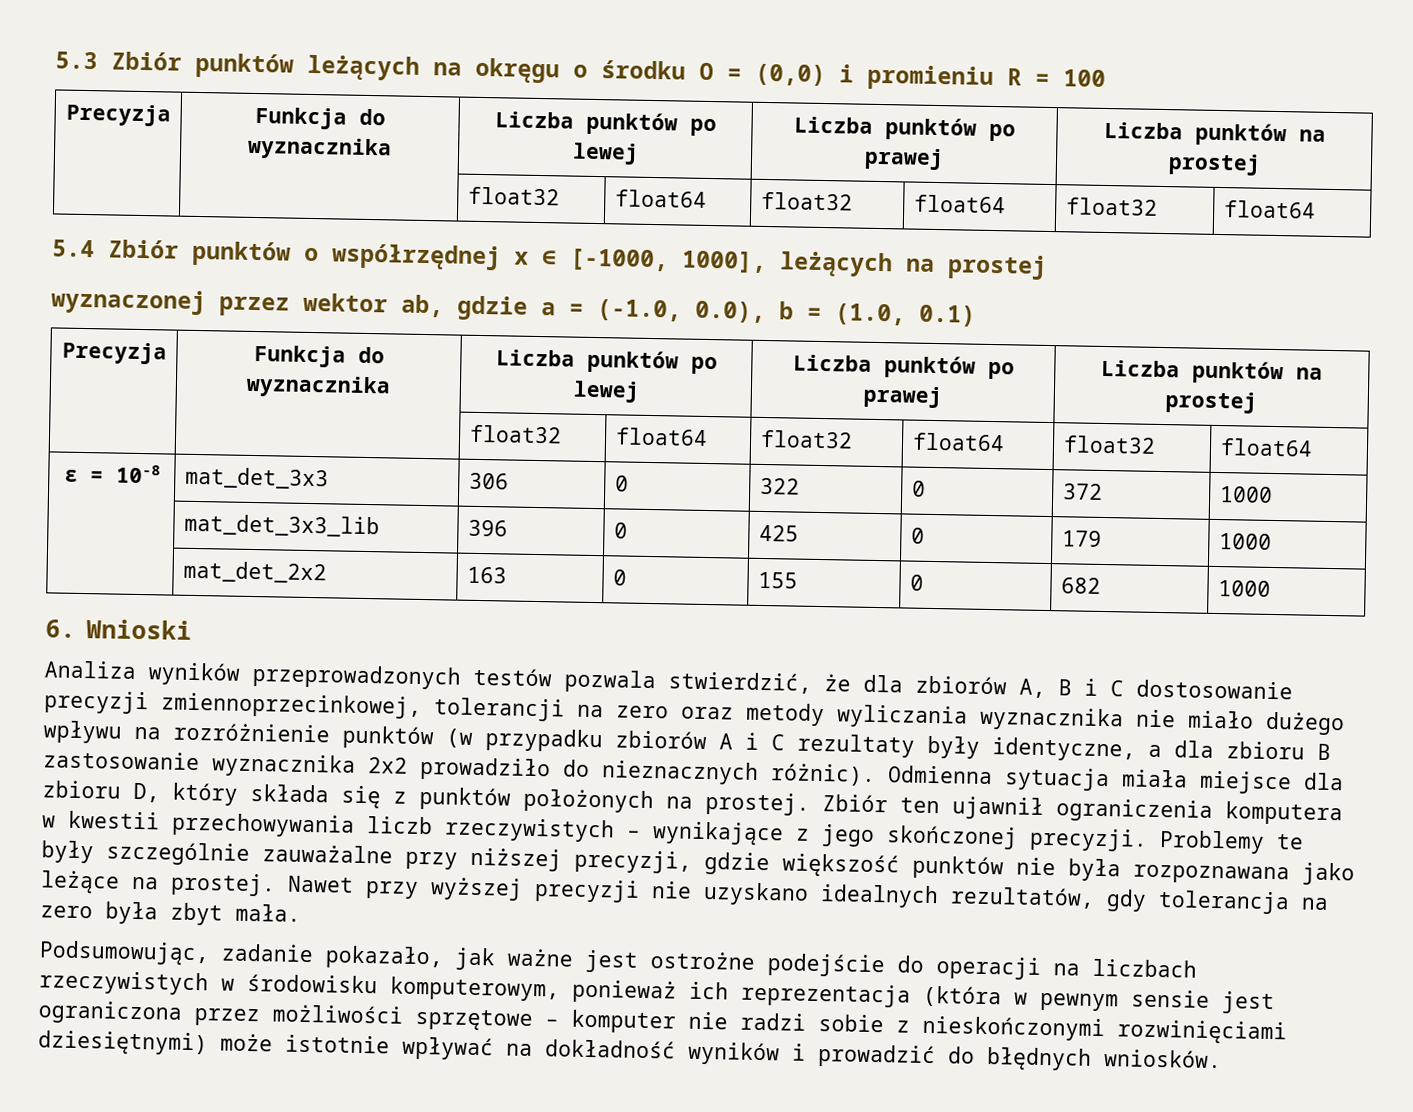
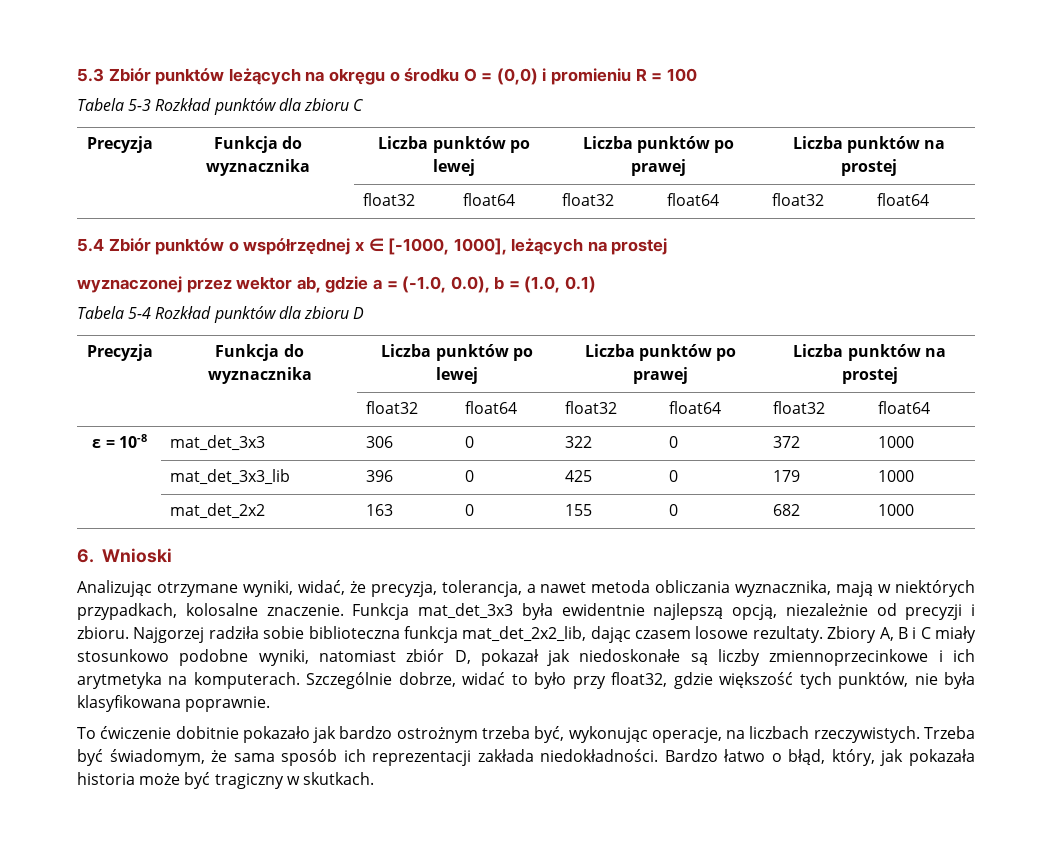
+ Tabela 5-3 Rozkład punktów dla zbioru C
+ Tabela 5-4 Rozkład punktów dla zbioru D
- Analiza wyników przeprowadzonych testów pozwala stwierdzić, że dla zbiorów A, B i C dostosowanie precyzji zmiennoprzecinkowej, tolerancji na zero oraz metody wyliczania wyznacznika nie miało dużego wpływu na rozróżnienie punktów (w przypadku zbiorów A i C rezultaty były identyczne, a dla zbioru B zastosowanie wyznacznika 2x2 prowadziło do nieznacznych różnic). Odmienna sytuacja miała miejsce dla zbioru D, który składa się z punktów położonych na prostej. Zbiór ten ujawnił ograniczenia komputera w kwestii przechowywania liczb rzeczywistych – wynikające z jego skończonej precyzji. Problemy te były szczególnie zauważalne przy niższej precyzji, gdzie większość punktów nie była rozpoznawana jako leżące na prostej. Nawet przy wyższej precyzji nie uzyskano idealnych rezultatów, gdy tolerancja na zero była zbyt mała.
- Podsumowując, zadanie pokazało, jak ważne jest ostrożne podejście do operacji na liczbach rzeczywistych w środowisku komputerowym, ponieważ ich reprezentacja (która w pewnym sensie jest ograniczona przez możliwości sprzętowe – komputer nie radzi sobie z nieskończonymi rozwinięciami dziesiętnymi) może istotnie wpływać na dokładność wyników i prowadzić do błędnych wniosków.
+ Analizując otrzymane wyniki, widać, że precyzja, tolerancja, a nawet metoda obliczania wyznacznika, mają w niektórych przypadkach, kolosalne znaczenie. Funkcja mat_det_3x3 była ewidentnie najlepszą opcją, niezależnie od precyzji i zbioru. Najgorzej radziła sobie biblioteczna funkcja mat_det_2x2_lib, dając czasem losowe rezultaty. Zbiory A, B i C miały stosunkowo podobne wyniki, natomiast zbiór D, pokazał jak niedoskonałe są liczby zmiennoprzecinkowe i ich arytmetyka na komputerach. Szczególnie dobrze, widać to było przy float32, gdzie większość tych punktów, nie była klasyfikowana poprawnie.
+ To ćwiczenie dobitnie pokazało jak bardzo ostrożnym trzeba być, wykonując operacje, na liczbach rzeczywistych. Trzeba być świadomym, że sama sposób ich reprezentacji zakłada niedokładności. Bardzo łatwo o błąd, który, jak pokazała historia może być tragiczny w skutkach.

